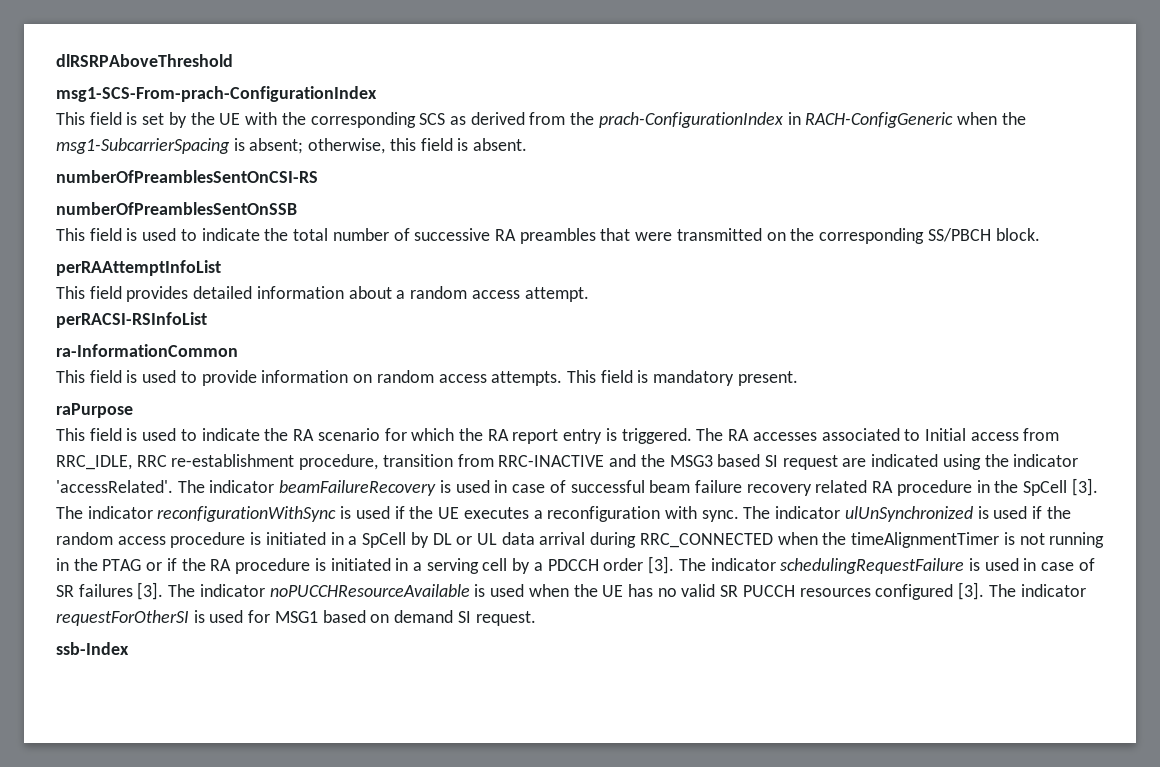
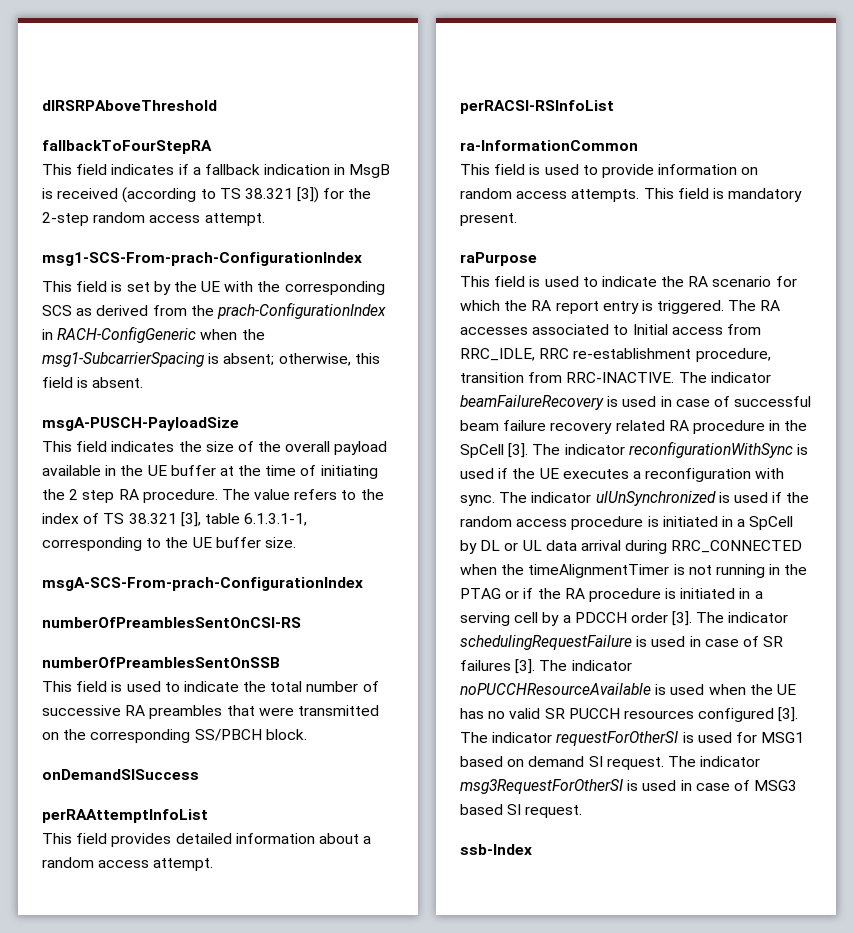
+ fallbackToFourStepRA
+ This field indicates if a fallback indication in MsgB is received (according to TS 38.321 [3]) for the 2-step random access attempt.
+ msgA-PUSCH-PayloadSize
+ This field indicates the size of the overall payload available in the UE buffer at the time of initiating the 2 step RA procedure. The value refers to the index of TS 38.321 [3], table 6.1.3.1-1, corresponding to the UE buffer size.
+ msgA-SCS-From-prach-ConfigurationIndex
+ onDemandSISuccess
- The RA accesses associated to Initial access from RRC_IDLE, RRC re-establishment procedure, transition from RRC-INACTIVE and the MSG3 based SI request are indicated using the indicator 'accessRelated'.
+ The RA accesses associated to Initial access from RRC_IDLE, RRC re-establishment procedure, transition from RRC-INACTIVE.
+ The indicator msg3RequestForOtherSI is used in case of MSG3 based SI request.

